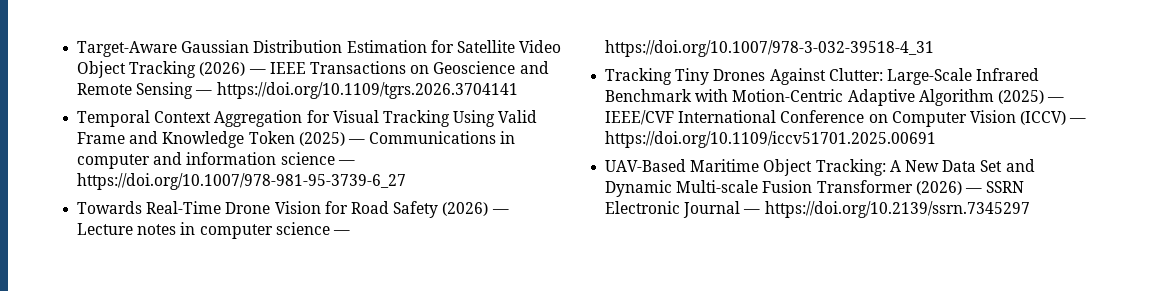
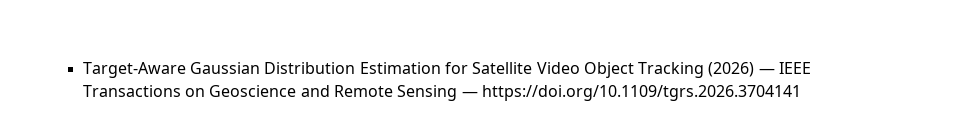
- Temporal Context Aggregation for Visual Tracking Using Valid Frame and Knowledge Token (2025) — Communications in computer and information science — https://doi.org/10.1007/978-981-95-3739-6_27
- Towards Real-Time Drone Vision for Road Safety (2026) — Lecture notes in computer science — https://doi.org/10.1007/978-3-032-39518-4_31
- Tracking Tiny Drones Against Clutter: Large-Scale Infrared Benchmark with Motion-Centric Adaptive Algorithm (2025) — IEEE/CVF International Conference on Computer Vision (ICCV) — https://doi.org/10.1109/iccv51701.2025.00691
- UAV-Based Maritime Object Tracking: A New Data Set and Dynamic Multi-scale Fusion Transformer (2026) — SSRN Electronic Journal — https://doi.org/10.2139/ssrn.7345297

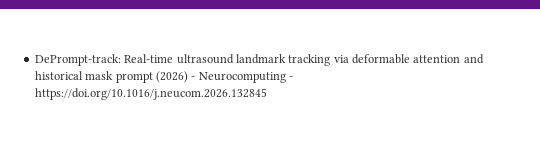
- Target-Aware Gaussian Distribution Estimation for Satellite Video Object Tracking (2026) — IEEE Transactions on Geoscience and Remote Sensing — https://doi.org/10.1109/tgrs.2026.3704141
+ DePrompt-track: Real-time ultrasound landmark tracking via deformable attention and historical mask prompt (2026) - Neurocomputing - https://doi.org/10.1016/j.neucom.2026.132845

